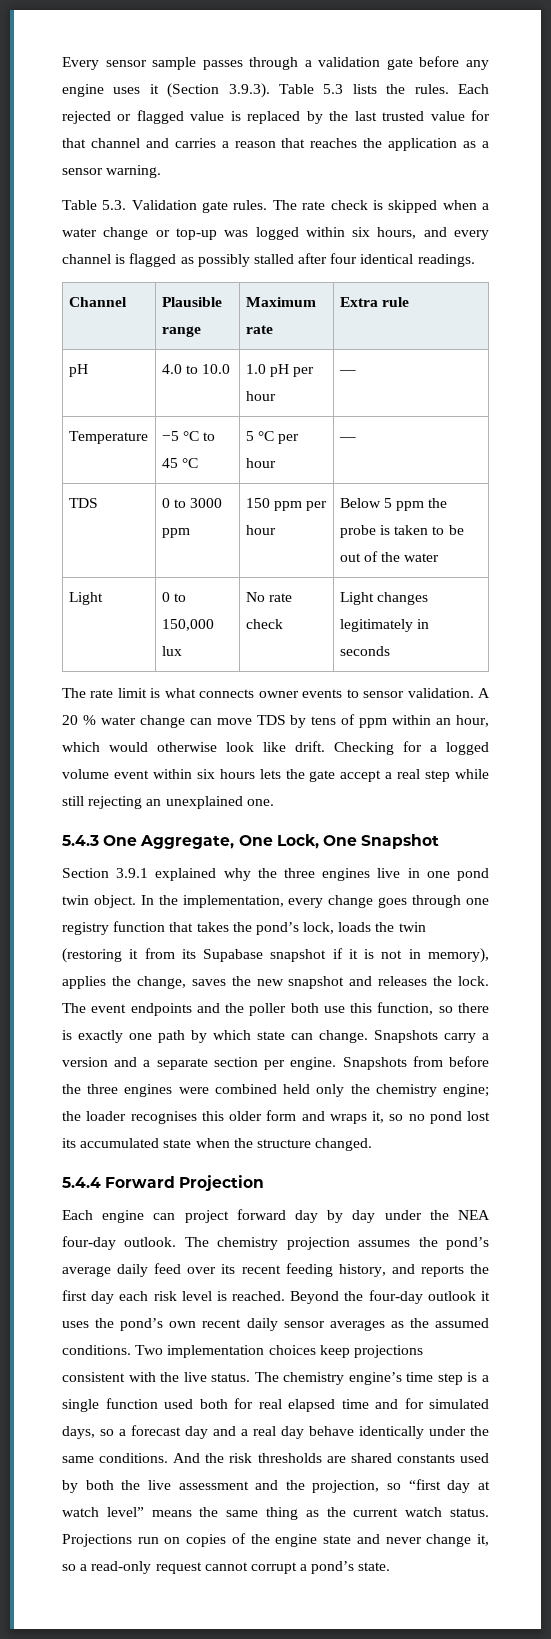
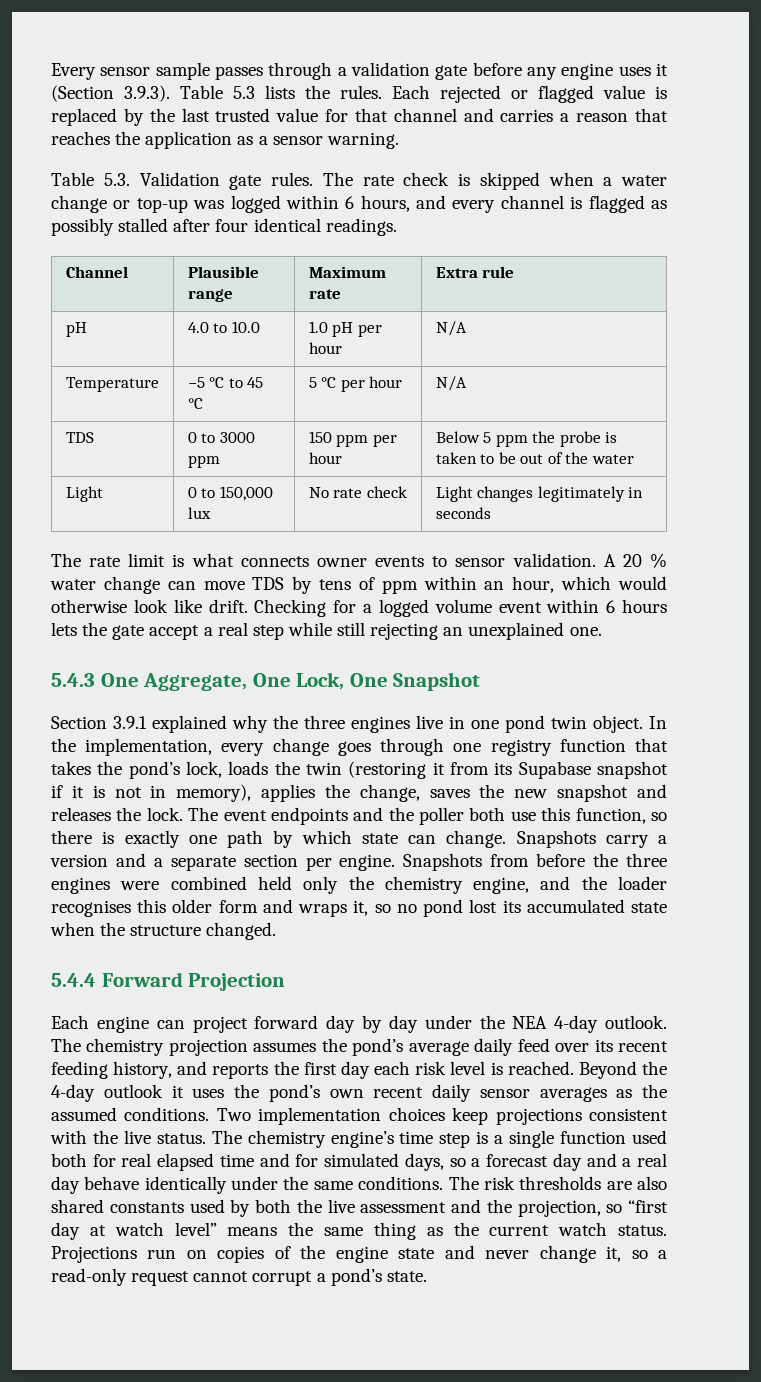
- The rate check is skipped when a water change or top-up was logged within six hours, and every channel is flagged as possibly stalled after four identical readings.
+ The rate check is skipped when a water change or top-up was logged within 6 hours, and every channel is flagged as possibly stalled after four identical readings.
- pH | 4.0 to 10.0 | 1.0 pH per hour | —
+ pH | 4.0 to 10.0 | 1.0 pH per hour | N/A
- Temperature | −5 °C to 45 °C | 5 °C per hour | —
+ Temperature | −5 °C to 45 °C | 5 °C per hour | N/A
- Checking for a logged volume event within six hours lets the gate accept a real step while still rejecting an unexplained one.
+ Checking for a logged volume event within 6 hours lets the gate accept a real step while still rejecting an unexplained one.
- Snapshots from before the three engines were combined held only the chemistry engine; the loader recognises this older form and wraps it, so no pond lost its accumulated state when the structure changed.
+ Snapshots from before the three engines were combined held only the chemistry engine, and the loader recognises this older form and wraps it, so no pond lost its accumulated state when the structure changed.
- Each engine can project forward day by day under the NEA four-day outlook.
+ Each engine can project forward day by day under the NEA 4-day outlook.
- Beyond the four-day outlook it uses the pond’s own recent daily sensor averages as the assumed conditions.
+ Beyond the 4-day outlook it uses the pond’s own recent daily sensor averages as the assumed conditions.
- And the risk thresholds are shared constants used by both the live assessment and the projection, so “first day at watch level” means the same thing as the current watch status.
+ The risk thresholds are also shared constants used by both the live assessment and the projection, so “first day at watch level” means the same thing as the current watch status.

